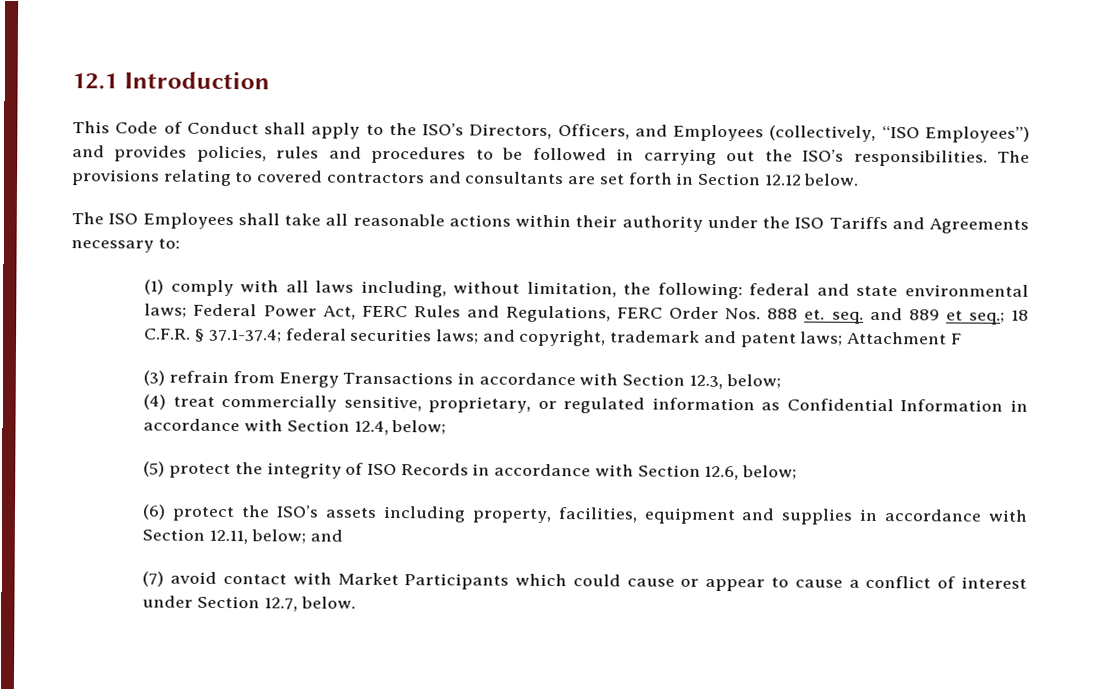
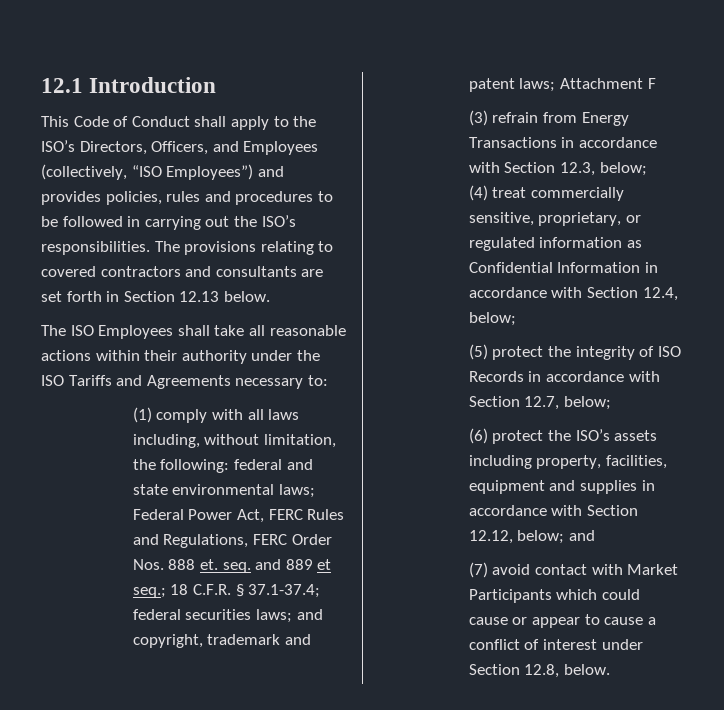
- The provisions relating to covered contractors and consultants are set forth in Section 12.12 below.
+ The provisions relating to covered contractors and consultants are set forth in Section 12.13 below.
- (5) protect the integrity of ISO Records in accordance with Section 12.6, below;
+ (5) protect the integrity of ISO Records in accordance with Section 12.7, below;
- (6) protect the ISO’s assets including property, facilities, equipment and supplies in accordance with Section 12.11, below; and
+ (6) protect the ISO’s assets including property, facilities, equipment and supplies in accordance with Section 12.12, below; and
- (7) avoid contact with Market Participants which could cause or appear to cause a conflict of interest under Section 12.7, below.
+ (7) avoid contact with Market Participants which could cause or appear to cause a conflict of interest under Section 12.8, below.

